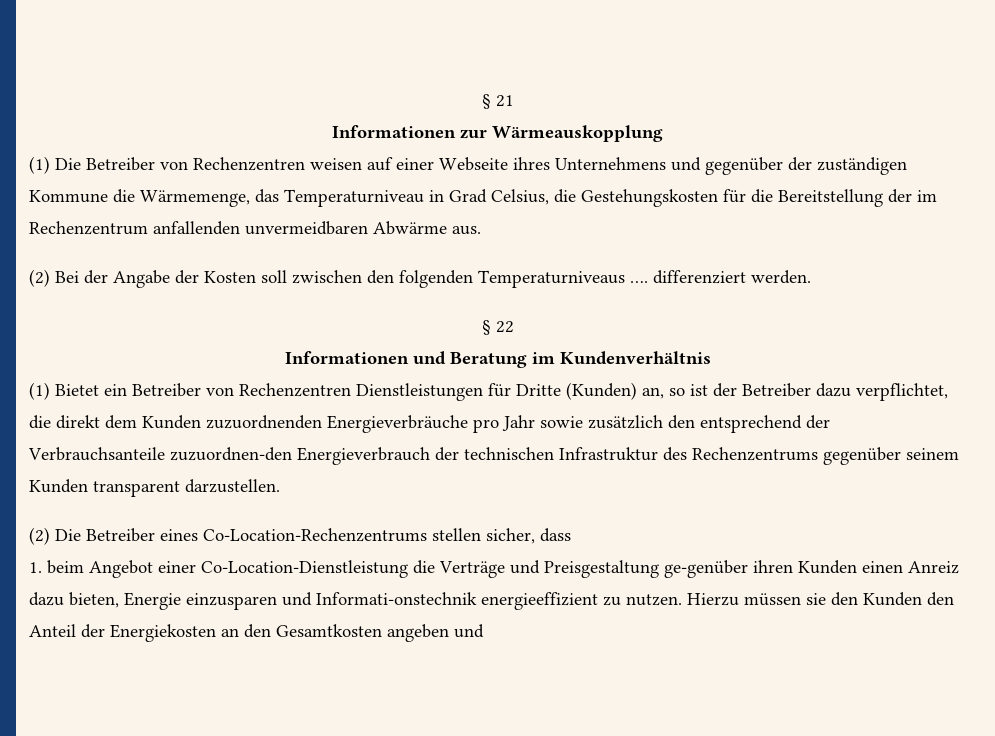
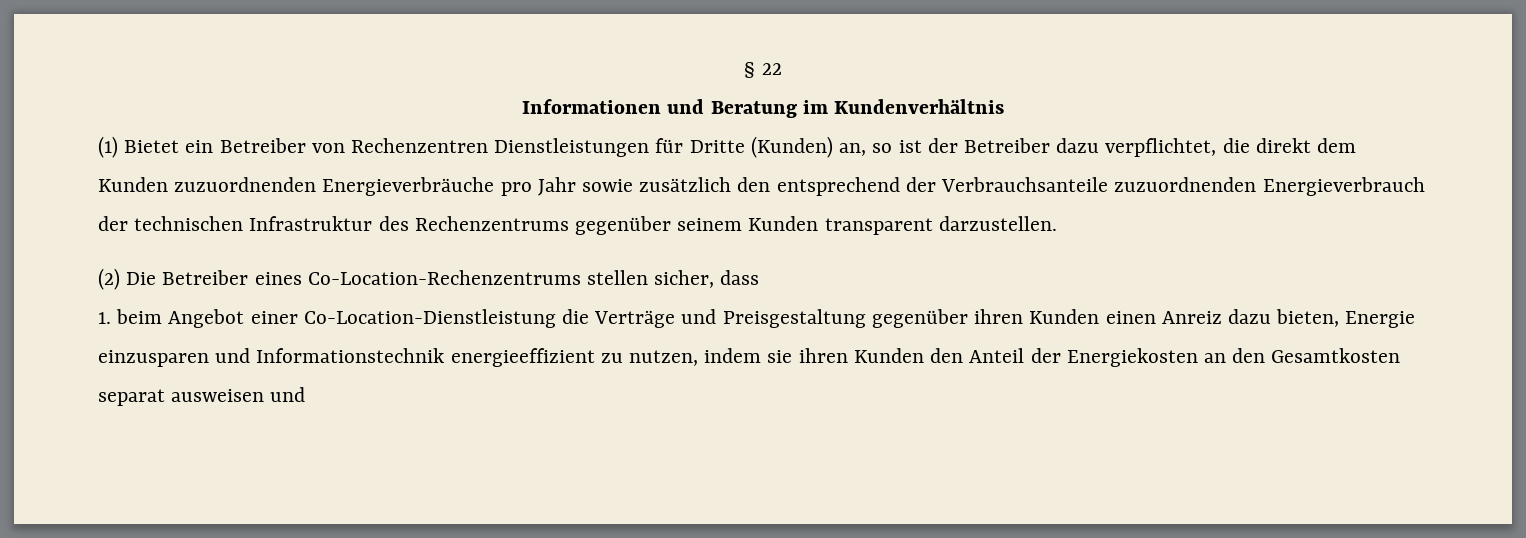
- § 21
- Informationen zur Wärmeauskopplung
- (1) Die Betreiber von Rechenzentren weisen auf einer Webseite ihres Unternehmens und gegenüber der zuständigen Kommune die Wärmemenge, das Temperaturniveau in Grad Celsius, die Gestehungskosten für die Bereitstellung der im Rechenzentrum anfallenden unvermeidbaren Abwärme aus.
- (2) Bei der Angabe der Kosten soll zwischen den folgenden Temperaturniveaus …. differenziert werden.
- (1) Bietet ein Betreiber von Rechenzentren Dienstleistungen für Dritte (Kunden) an, so ist der Betreiber dazu verpflichtet, die direkt dem Kunden zuzuordnenden Energieverbräuche pro Jahr sowie zusätzlich den entsprechend der Verbrauchsanteile zuzuordnen-den Energieverbrauch der technischen Infrastruktur des Rechenzentrums gegenüber seinem Kunden transparent darzustellen.
+ (1) Bietet ein Betreiber von Rechenzentren Dienstleistungen für Dritte (Kunden) an, so ist der Betreiber dazu verpflichtet, die direkt dem Kunden zuzuordnenden Energieverbräuche pro Jahr sowie zusätzlich den entsprechend der Verbrauchsanteile zuzuordnenden Energieverbrauch der technischen Infrastruktur des Rechenzentrums gegenüber seinem Kunden transparent darzustellen.
- 1. beim Angebot einer Co-Location-Dienstleistung die Verträge und Preisgestaltung ge-genüber ihren Kunden einen Anreiz dazu bieten, Energie einzusparen und Informati-onstechnik energieeffizient zu nutzen. Hierzu müssen sie den Kunden den Anteil der Energiekosten an den Gesamtkosten angeben und
+ 1. beim Angebot einer Co-Location-Dienstleistung die Verträge und Preisgestaltung gegenüber ihren Kunden einen Anreiz dazu bieten, Energie einzusparen und Informationstechnik energieeffizient zu nutzen, indem sie ihren Kunden den Anteil der Energiekosten an den Gesamtkosten separat ausweisen und

